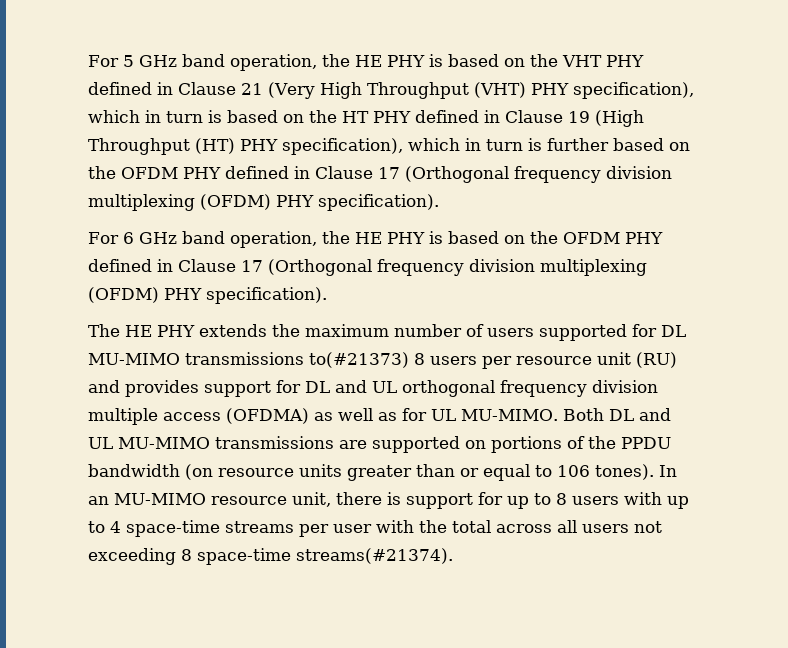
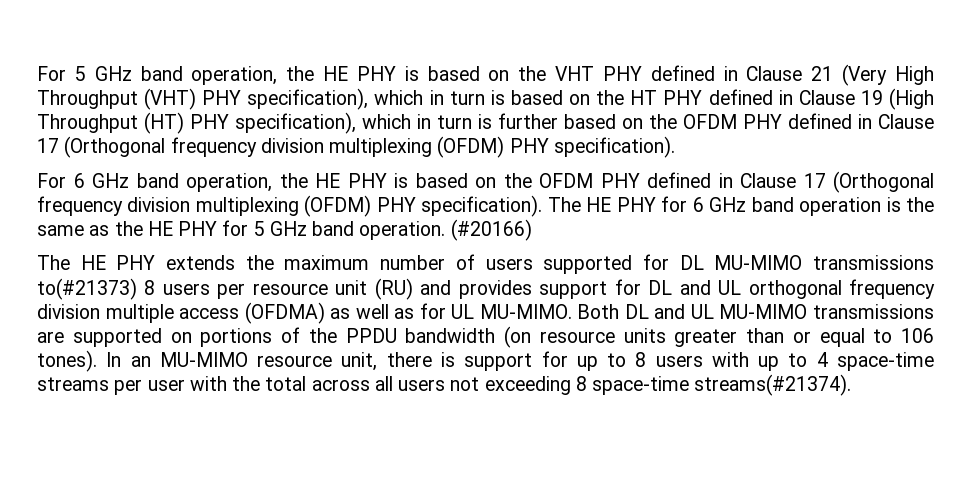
+ The HE PHY for 6 GHz band operation is the same as the HE PHY for 5 GHz band operation. (#20166)

